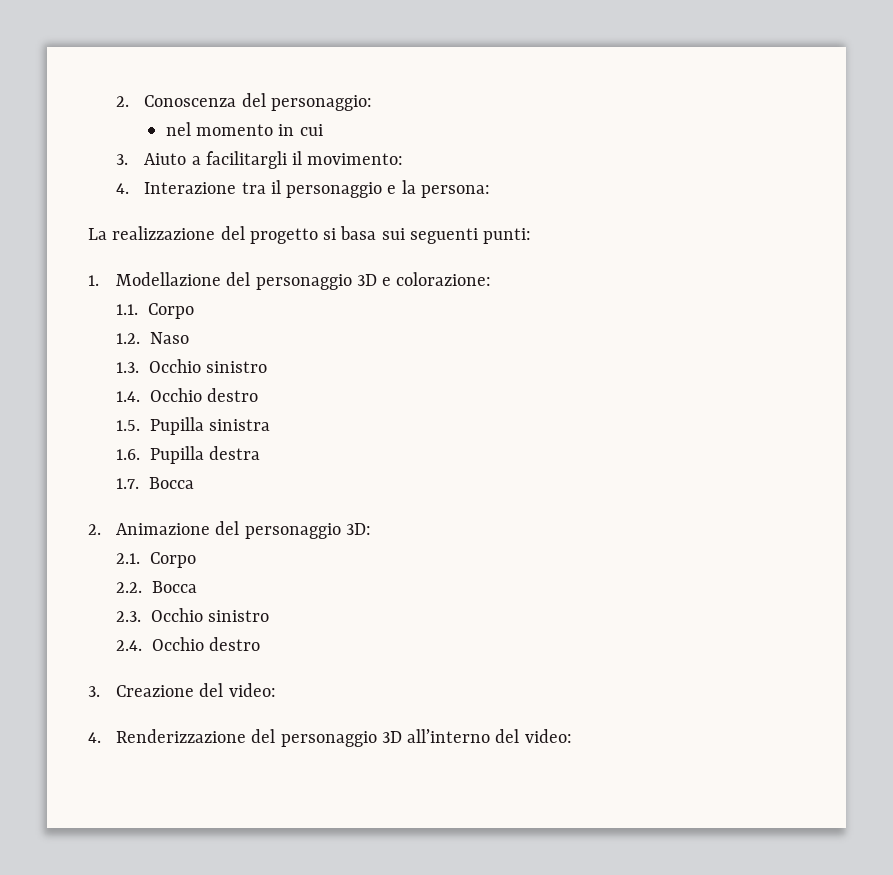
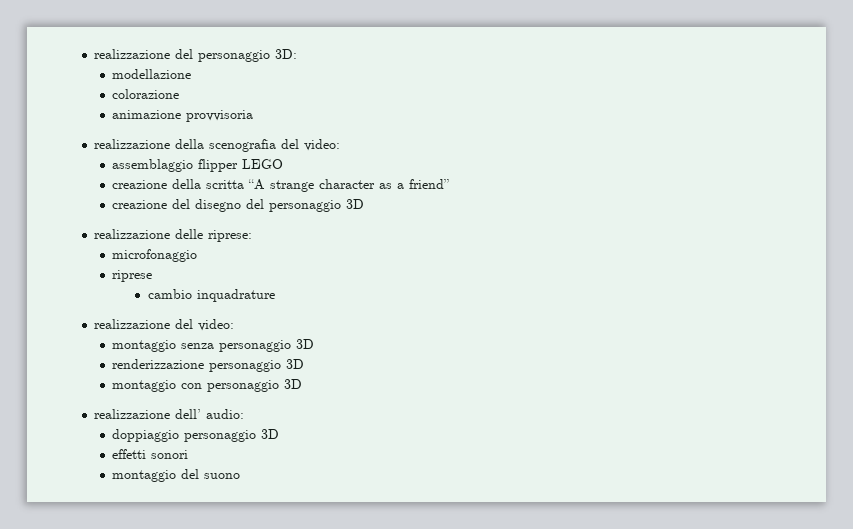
- 2. Conoscenza del personaggio:
- nel momento in cui
- 3. Aiuto a facilitargli il movimento:
- 4. Interazione tra il personaggio e la persona:
- La realizzazione del progetto si basa sui seguenti punti:
- 1. Modellazione del personaggio 3D e colorazione:
- 1.1. Corpo
- 1.2. Naso
- 1.3. Occhio sinistro
- 1.4. Occhio destro
- 1.5. Pupilla sinistra
- 1.6. Pupilla destra
- 1.7. Bocca
- 2. Animazione del personaggio 3D:
- 2.1. Corpo
- 2.2. Bocca
- 2.3. Occhio sinistro
- 2.4. Occhio destro
- 3. Creazione del video:
- 4. Renderizzazione del personaggio 3D all’interno del video:
+ realizzazione del personaggio 3D:
+ modellazione
+ colorazione
+ animazione provvisoria
+ realizzazione della scenografia del video:
+ assemblaggio flipper LEGO
+ creazione della scritta “A strange character as a friend”
+ creazione del disegno del personaggio 3D
+ realizzazione delle riprese:
+ microfonaggio
+ riprese
+ cambio inquadrature
+ realizzazione del video:
+ montaggio senza personaggio 3D
+ renderizzazione personaggio 3D
+ montaggio con personaggio 3D
+ realizzazione dell’ audio:
+ doppiaggio personaggio 3D
+ effetti sonori
+ montaggio del suono

